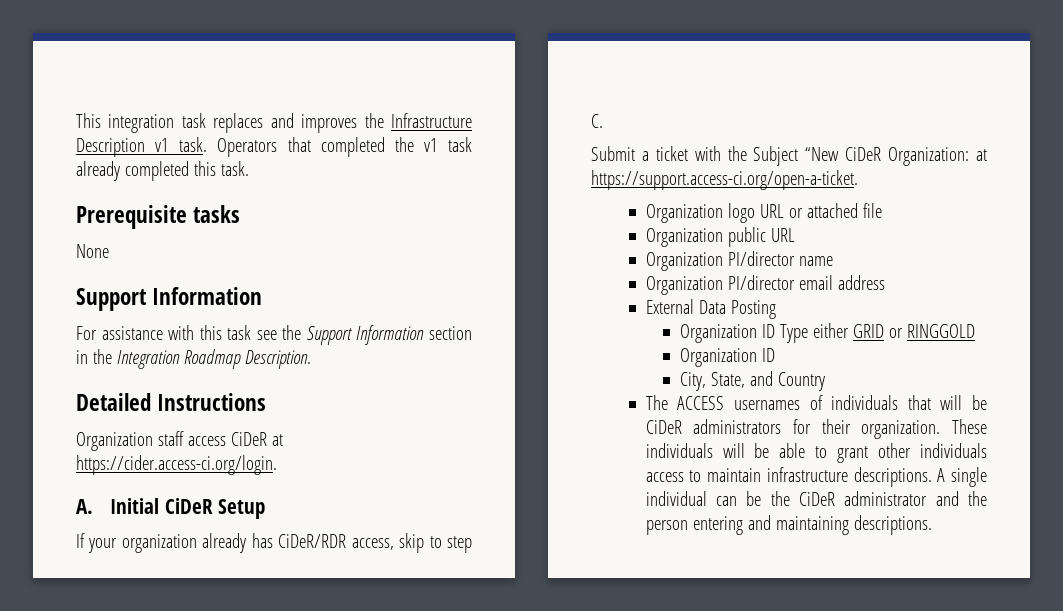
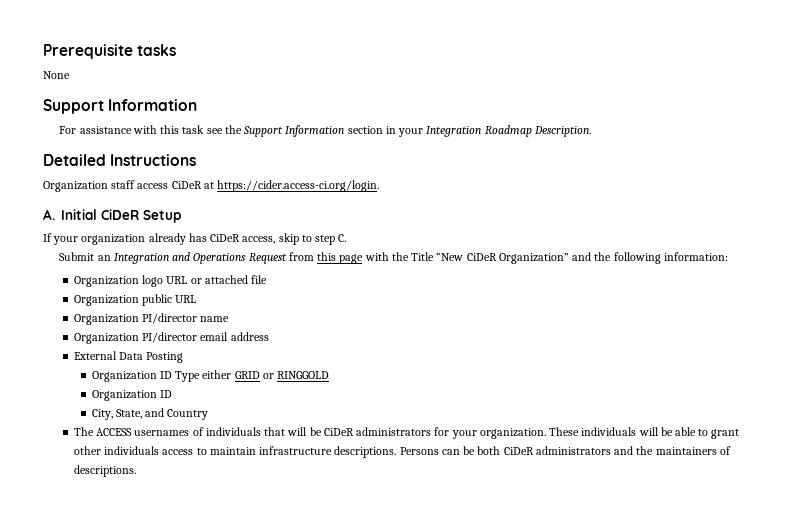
- This integration task replaces and improves the Infrastructure Description v1 task. Operators that completed the v1 task already completed this task.
- For assistance with this task see the Support Information section in the Integration Roadmap Description.
+ For assistance with this task see the Support Information section in your Integration Roadmap Description.
- If your organization already has CiDeR/RDR access, skip to step C.
+ If your organization already has CiDeR access, skip to step C.
- Submit a ticket with the Subject “New CiDeR Organization: at https://support.access-ci.org/open-a-ticket.
+ Submit an Integration and Operations Request from this page with the Title “New CiDeR Organization” and the following information:
- The ACCESS usernames of individuals that will be CiDeR administrators for their organization.
+ The ACCESS usernames of individuals that will be CiDeR administrators for your organization.
- A single individual can be the CiDeR administrator and the person entering and maintaining descriptions.
+ Persons can be both CiDeR administrators and the maintainers of descriptions.

